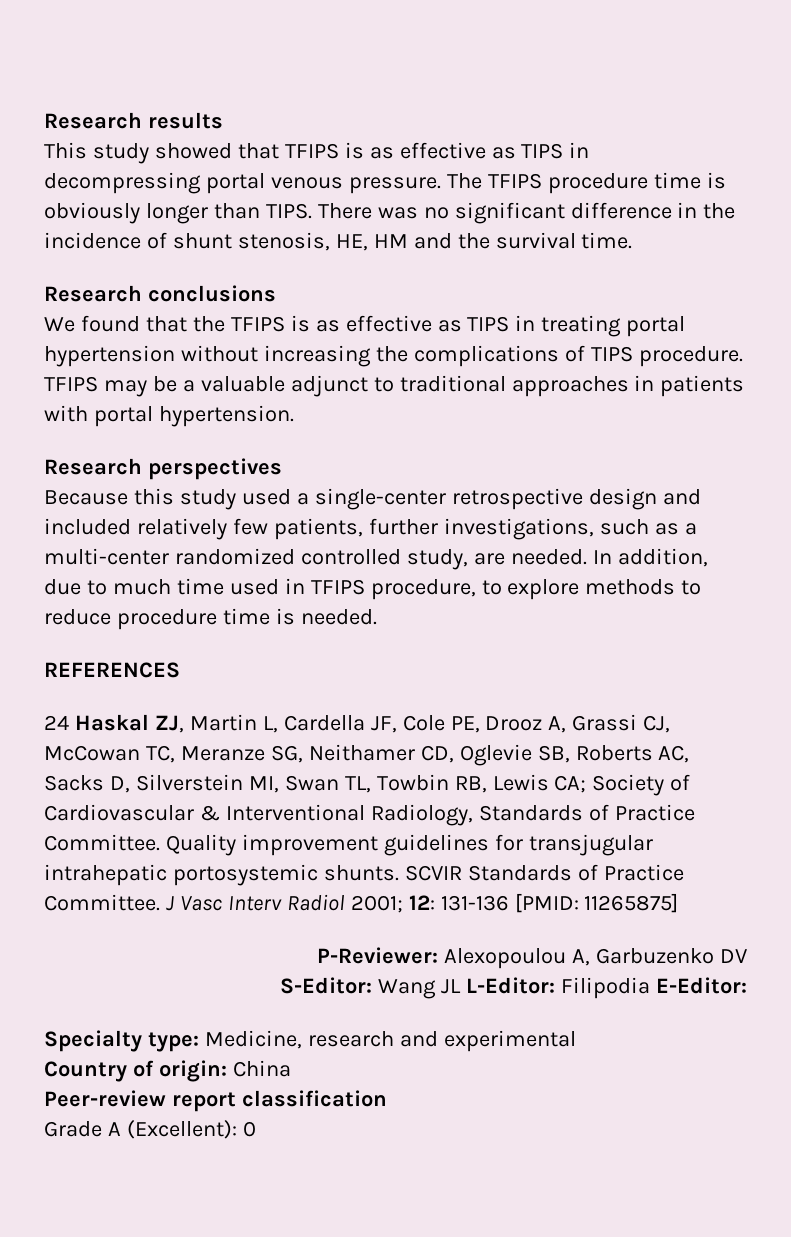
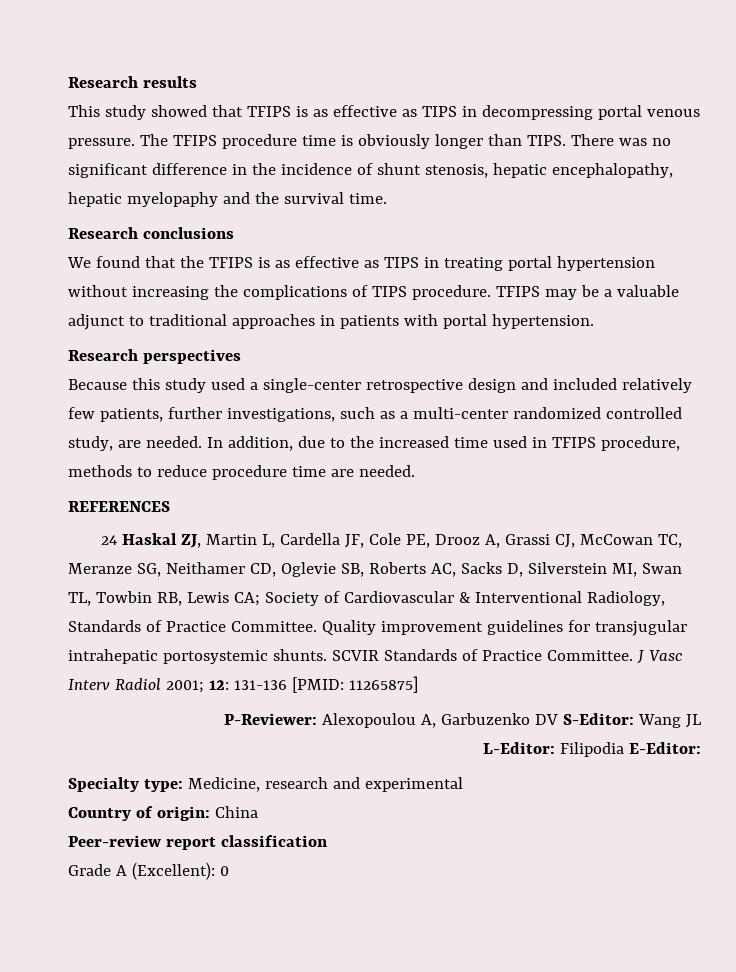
- There was no significant difference in the incidence of shunt stenosis, HE, HM and the survival time.
+ There was no significant difference in the incidence of shunt stenosis, hepatic encephalopathy, hepatic myelopaphy and the survival time.
- In addition, due to much time used in TFIPS procedure, to explore methods to reduce procedure time is needed.
+ In addition, due to the increased time used in TFIPS procedure, methods to reduce procedure time are needed.
- P-Reviewer: Alexopoulou A, Garbuzenko DV
- S-Editor: Wang JL L-Editor: Filipodia E-Editor:
+ P-Reviewer: Alexopoulou A, Garbuzenko DV S-Editor: Wang JL
+ L-Editor: Filipodia E-Editor:

